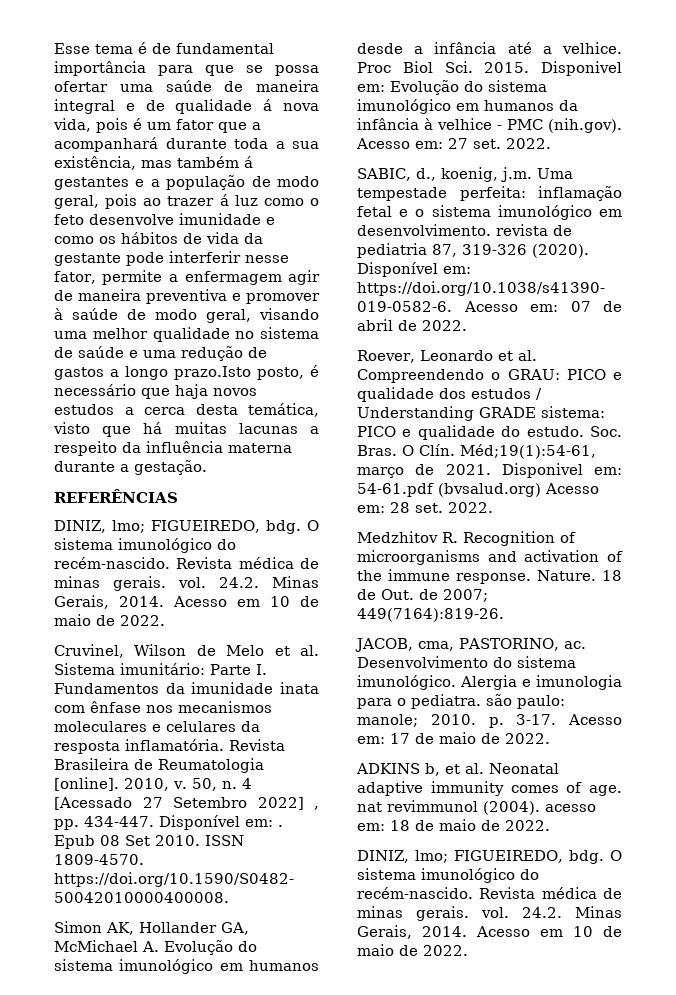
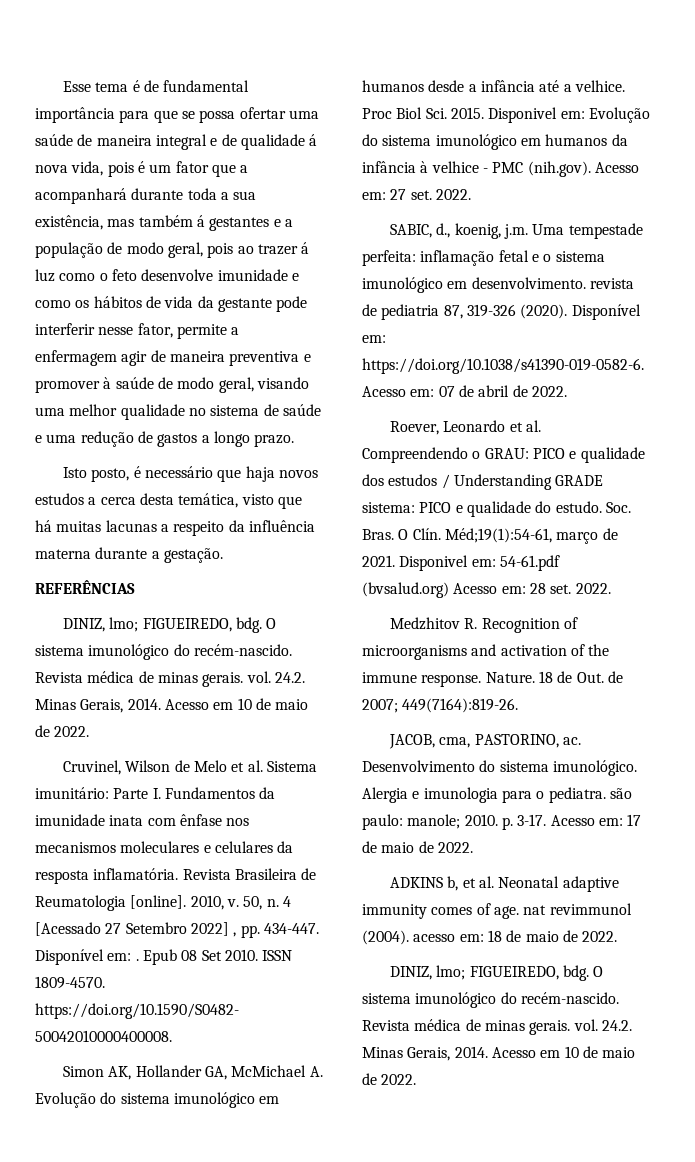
- Esse tema é de fundamental importância para que se possa ofertar uma saúde de maneira integral e de qualidade á nova vida, pois é um fator que a acompanhará durante toda a sua existência, mas também á gestantes e a população de modo geral, pois ao trazer á luz como o feto desenvolve imunidade e como os hábitos de vida da gestante pode interferir nesse fator, permite a enfermagem agir de maneira preventiva e promover à saúde de modo geral, visando uma melhor qualidade no sistema de saúde e uma redução de gastos a longo prazo.Isto posto, é necessário que haja novos estudos a cerca desta temática, visto que há muitas lacunas a respeito da influência materna durante a gestação.
+ Esse tema é de fundamental importância para que se possa ofertar uma saúde de maneira integral e de qualidade á nova vida, pois é um fator que a acompanhará durante toda a sua existência, mas também á gestantes e a população de modo geral, pois ao trazer á luz como o feto desenvolve imunidade e como os hábitos de vida da gestante pode interferir nesse fator, permite a enfermagem agir de maneira preventiva e promover à saúde de modo geral, visando uma melhor qualidade no sistema de saúde e uma redução de gastos a longo prazo.
+ Isto posto, é necessário que haja novos estudos a cerca desta temática, visto que há muitas lacunas a respeito da influência materna durante a gestação.

